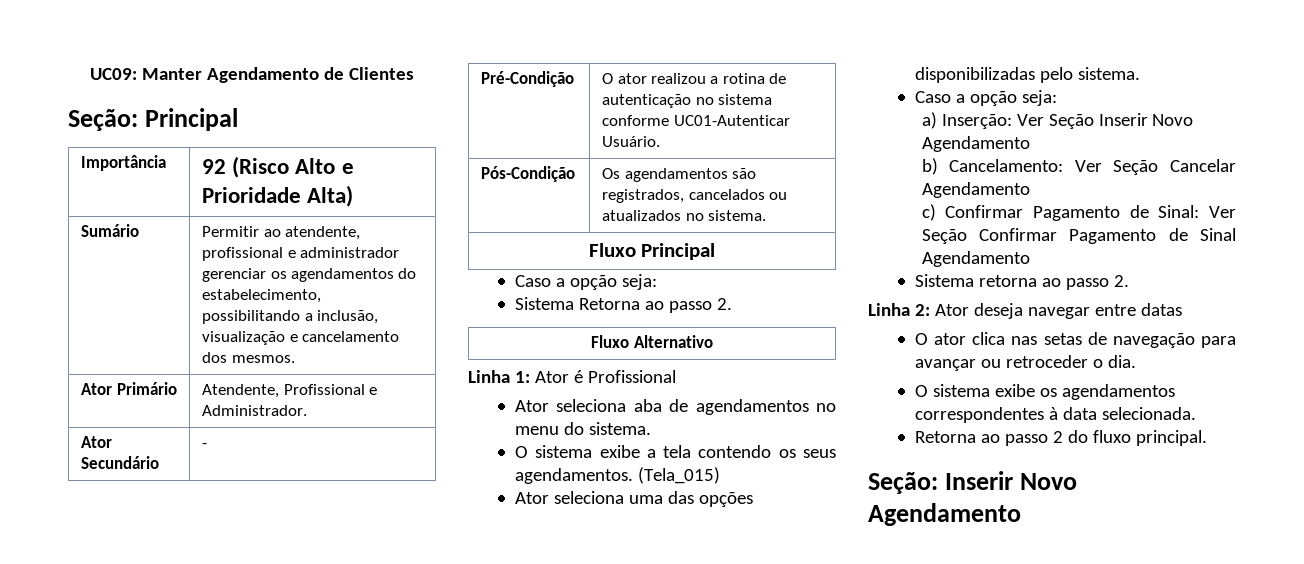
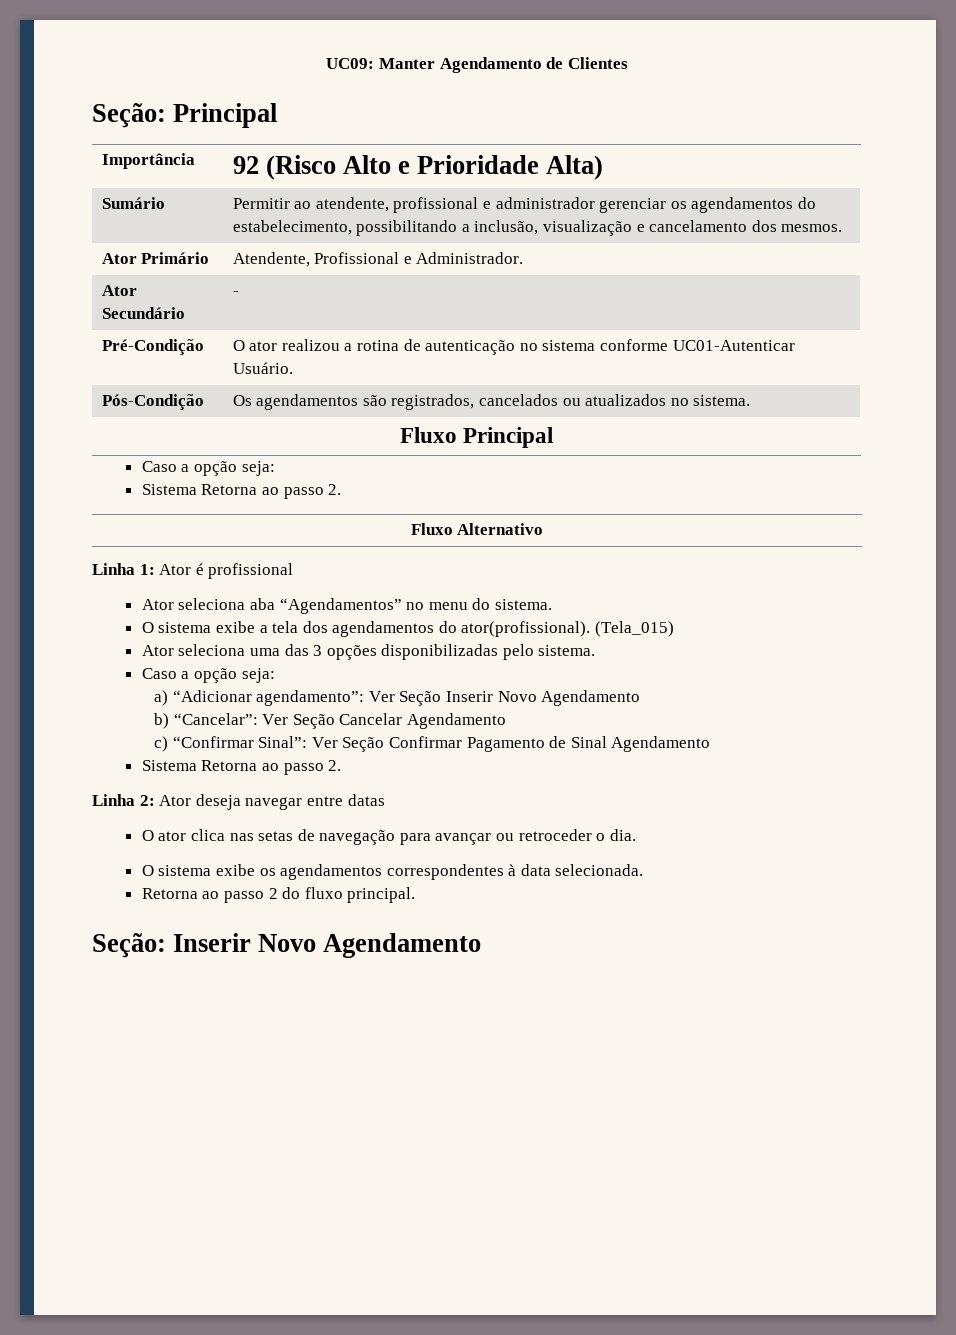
- Linha 1: Ator é Profissional
+ Linha 1: Ator é profissional
- Ator seleciona aba de agendamentos no menu do sistema.
+ Ator seleciona aba “Agendamentos” no menu do sistema.
- O sistema exibe a tela contendo os seus agendamentos.
+ O sistema exibe a tela dos agendamentos do ator(profissional).
- Ator seleciona uma das opções disponibilizadas pelo sistema.
+ Ator seleciona uma das 3 opções disponibilizadas pelo sistema.
- a) Inserção: Ver Seção Inserir Novo Agendamento
+ a) “Adicionar agendamento”: Ver Seção Inserir Novo Agendamento
- b) Cancelamento: Ver Seção Cancelar Agendamento
+ b) “Cancelar”: Ver Seção Cancelar Agendamento
- c) Confirmar Pagamento de Sinal: Ver Seção Confirmar Pagamento de Sinal Agendamento
- Sistema retorna ao passo 2.
+ c) “Confirmar Sinal”: Ver Seção Confirmar Pagamento de Sinal Agendamento
+ Sistema Retorna ao passo 2.

